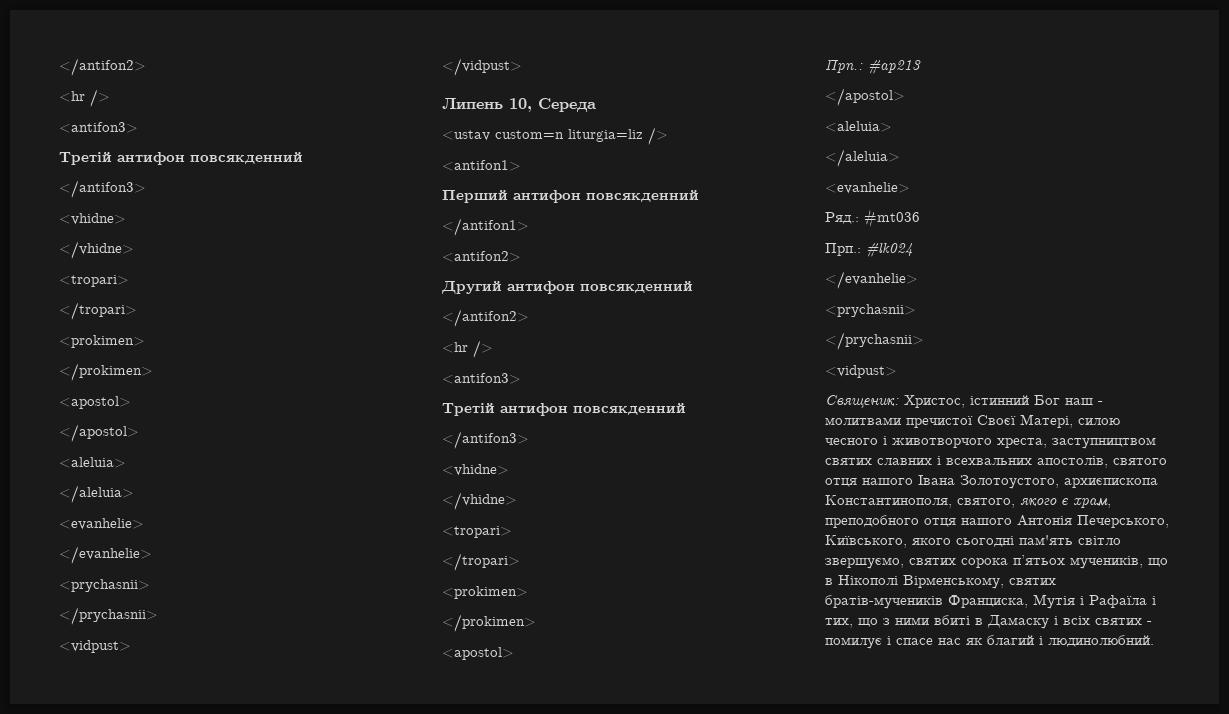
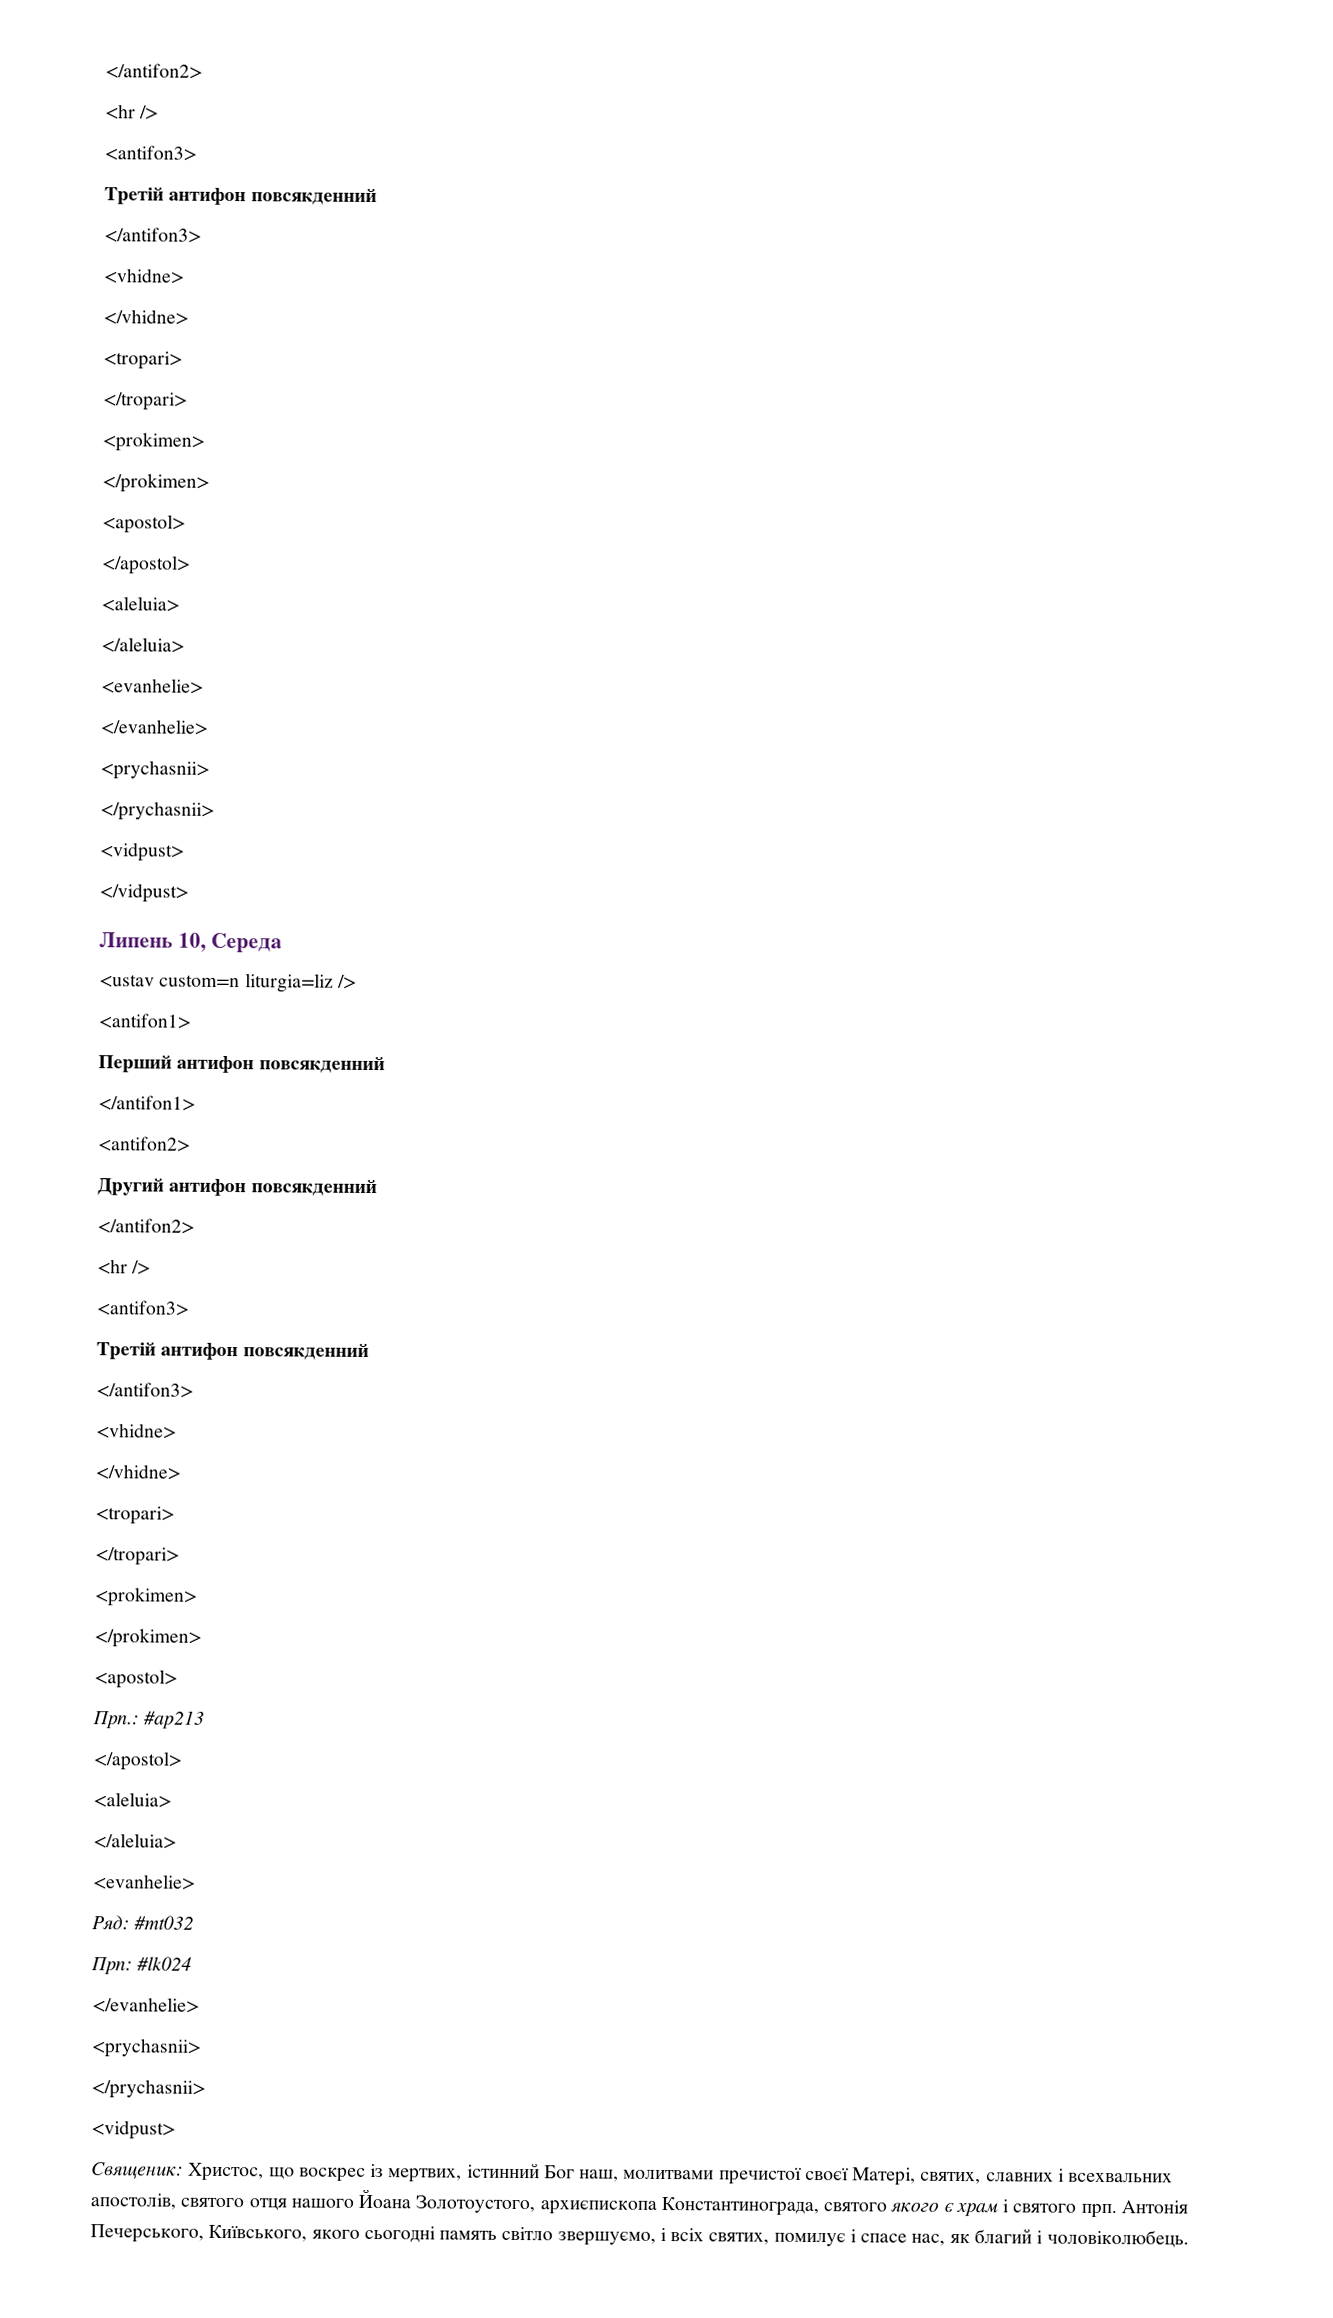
- Ряд.: #mt036
- Прп.: #lk024
+ Ряд: #mt032
+ Прп: #lk024
- Священик: Христос, істинний Бог наш - молитвами пречистої Своєї Матері, силою чесного і животворчого хреста, заступництвом святих славних і всехвальних апостолів, святого отця нашого Івана Золотоустого, архиєпископа Константинополя, святого, якого є храм, преподобного отця нашого Антонія Печерського, Київського, якого сьогодні пам'ять світло звершуємо, святих сорока п’ятьох мучеників, що в Нікополі Вірменському, святих братів-мучеників Франциска, Мутія і Рафаїла і тих, що з ними вбиті в Дамаску і всіх святих - помилує і спасе нас як благий і людинолюбний.
+ Священик: Христос, що воскрес із мертвих, істинний Бог наш, молитвами пречистої своєї Матері, святих, славних і всехвальних апостолів, святого отця нашого Йоана Золотоустого, архиєпископа Константинограда, святого якого є храм і святого прп. Антонія Печерського, Київського, якого сьогодні память світло звершуємо, і всіх святих, помилує і спасе нас, як благий і чоловіколюбець.

